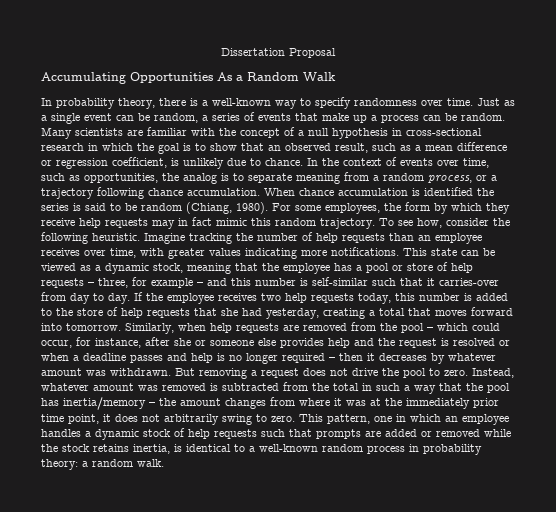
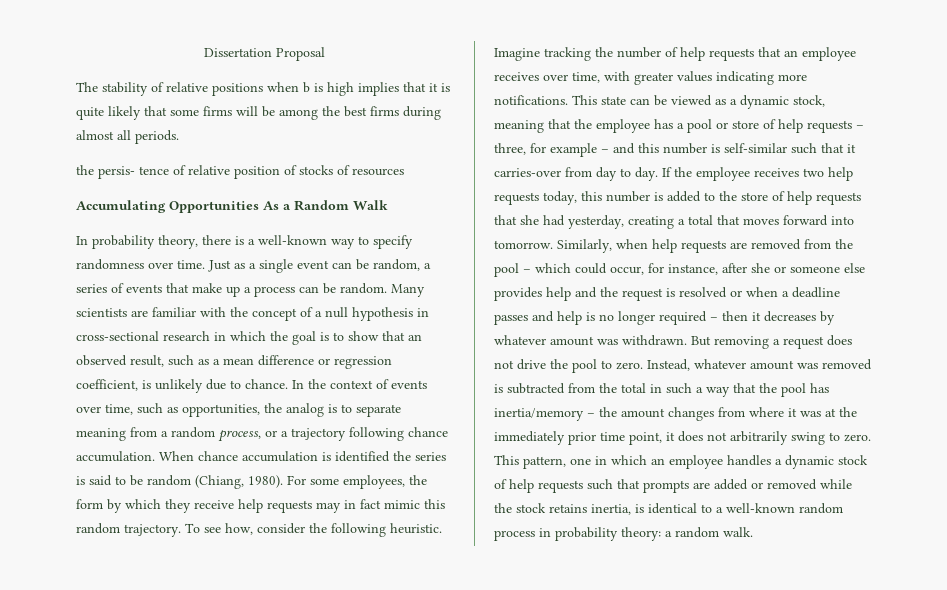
+ The stability of relative positions when b is high implies that it is quite likely that some firms will be among the best firms during almost all periods.
+ the persis- tence of relative position of stocks of resources
- Imagine tracking the number of help requests than an employee receives over time, with greater values indicating more notifications.
+ Imagine tracking the number of help requests that an employee receives over time, with greater values indicating more notifications.

